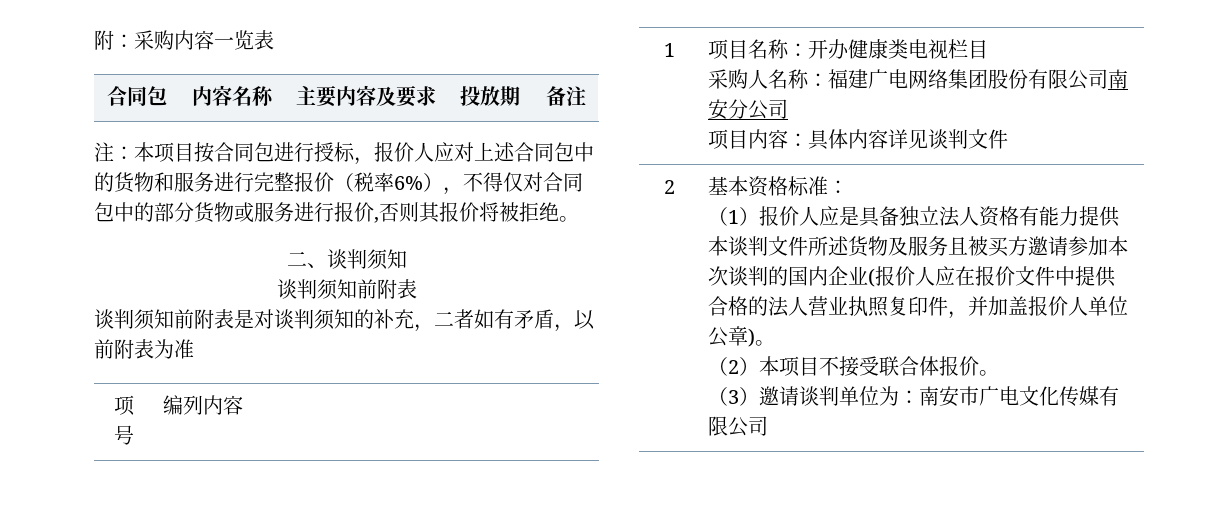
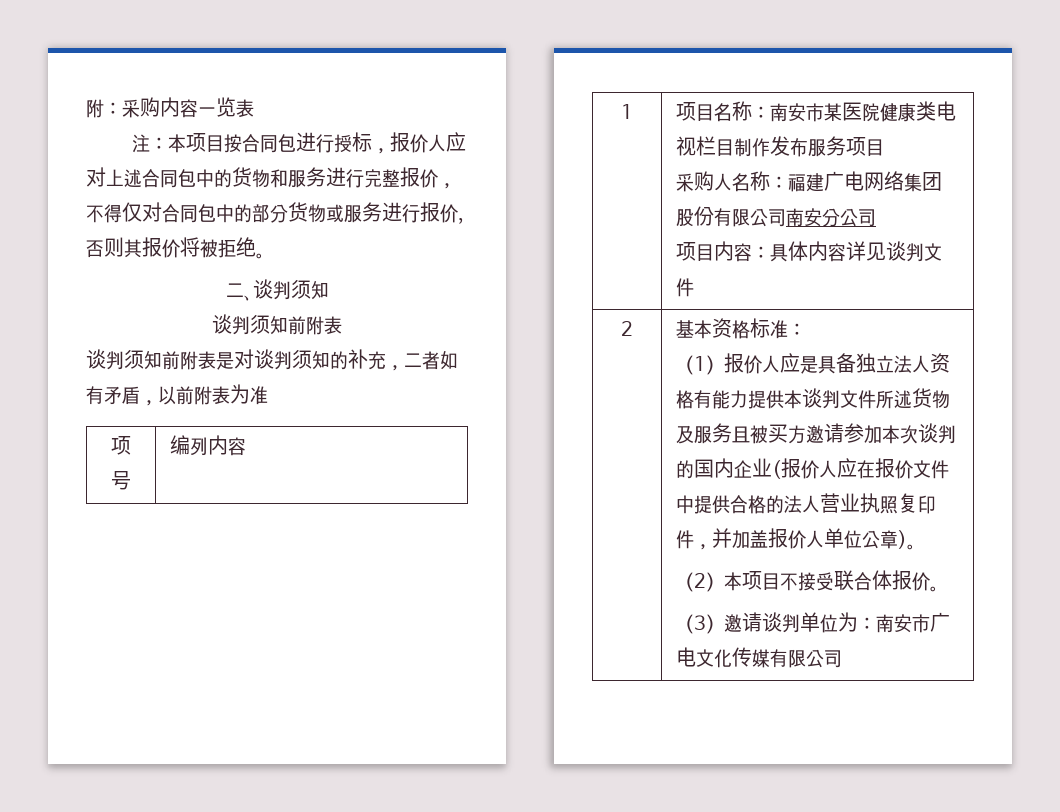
- 合同包 | 内容名称 | 主要内容及要求 | 投放期 | 备注
- 注：本项目按合同包进行授标，报价人应对上述合同包中的货物和服务进行完整报价（税率6%），不得仅对合同包中的部分货物或服务进行报价,否则其报价将被拒绝。
+ 注：本项目按合同包进行授标，报价人应对上述合同包中的货物和服务进行完整报价，不得仅对合同包中的部分货物或服务进行报价,否则其报价将被拒绝。
- 1 | 项目名称：开办健康类电视栏目
+ 1 | 项目名称：南安市某医院健康类电视栏目制作发布服务项目

